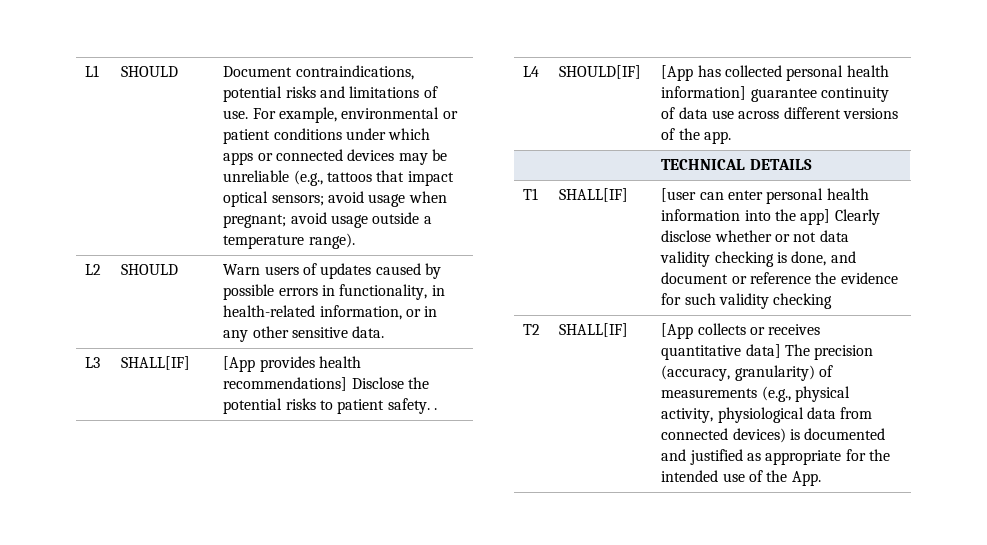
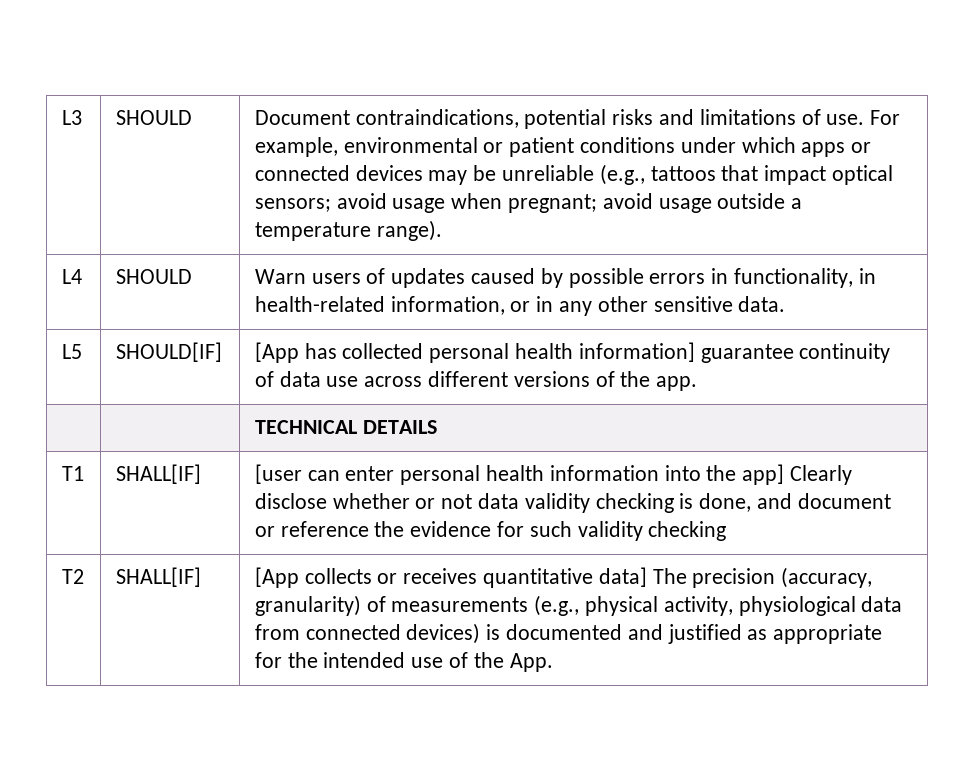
- L1
+ L3
- L2 | SHOULD | Warn users of updates caused by possible errors in functionality, in health-related information, or in any other sensitive data.
+ L4 | SHOULD | Warn users of updates caused by possible errors in functionality, in health-related information, or in any other sensitive data.
- L3 | SHALL[IF] | [App provides health recommendations] Disclose the potential risks to patient safety. .
- L4 | SHOULD[IF] | [App has collected personal health information] guarantee continuity of data use across different versions of the app.
+ L5 | SHOULD[IF] | [App has collected personal health information] guarantee continuity of data use across different versions of the app.

